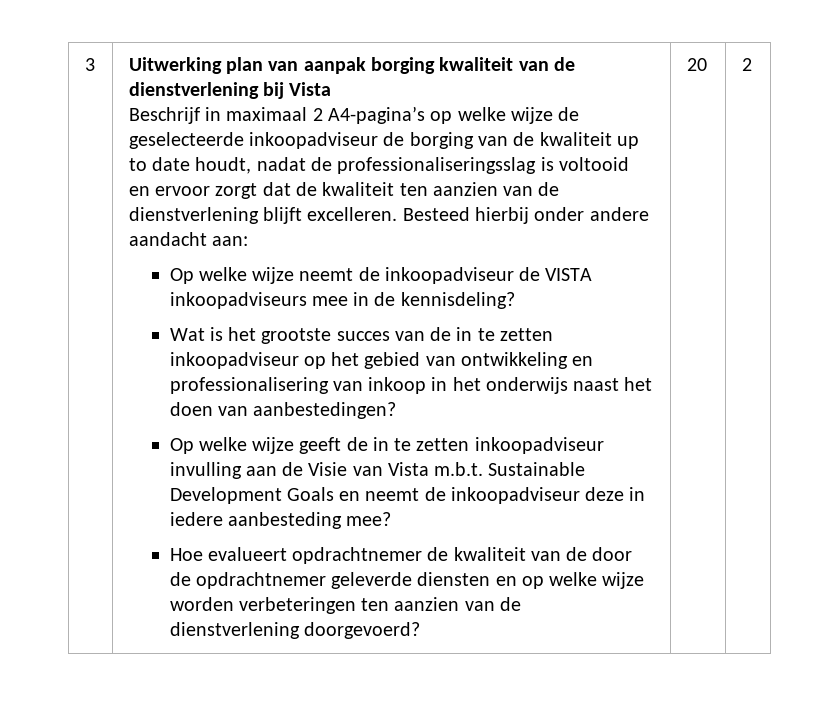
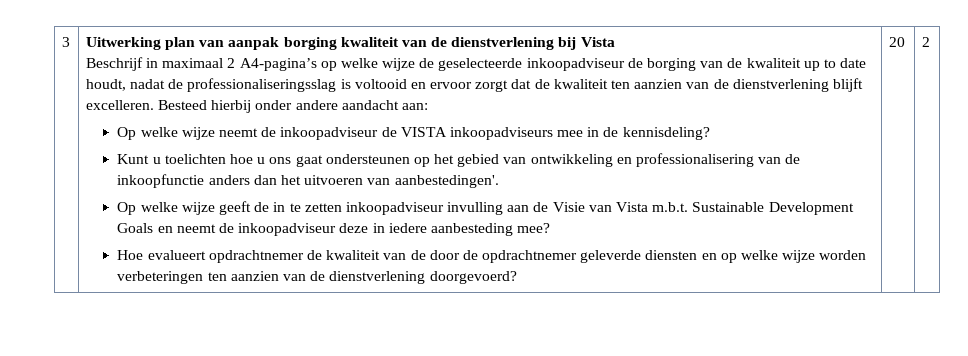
- Wat is het grootste succes van de in te zetten inkoopadviseur op het gebied van ontwikkeling en professionalisering van inkoop in het onderwijs naast het doen van aanbestedingen?
+ Kunt u toelichten hoe u ons gaat ondersteunen op het gebied van ontwikkeling en professionalisering van de inkoopfunctie anders dan het uitvoeren van aanbestedingen'.

